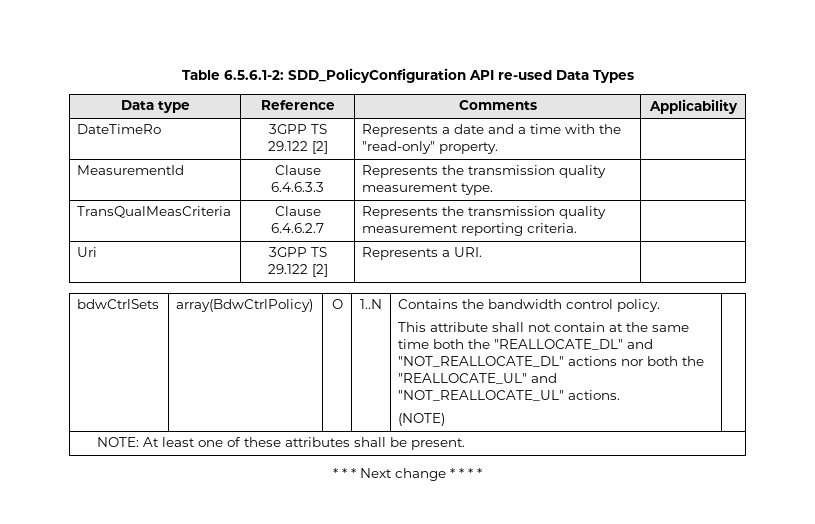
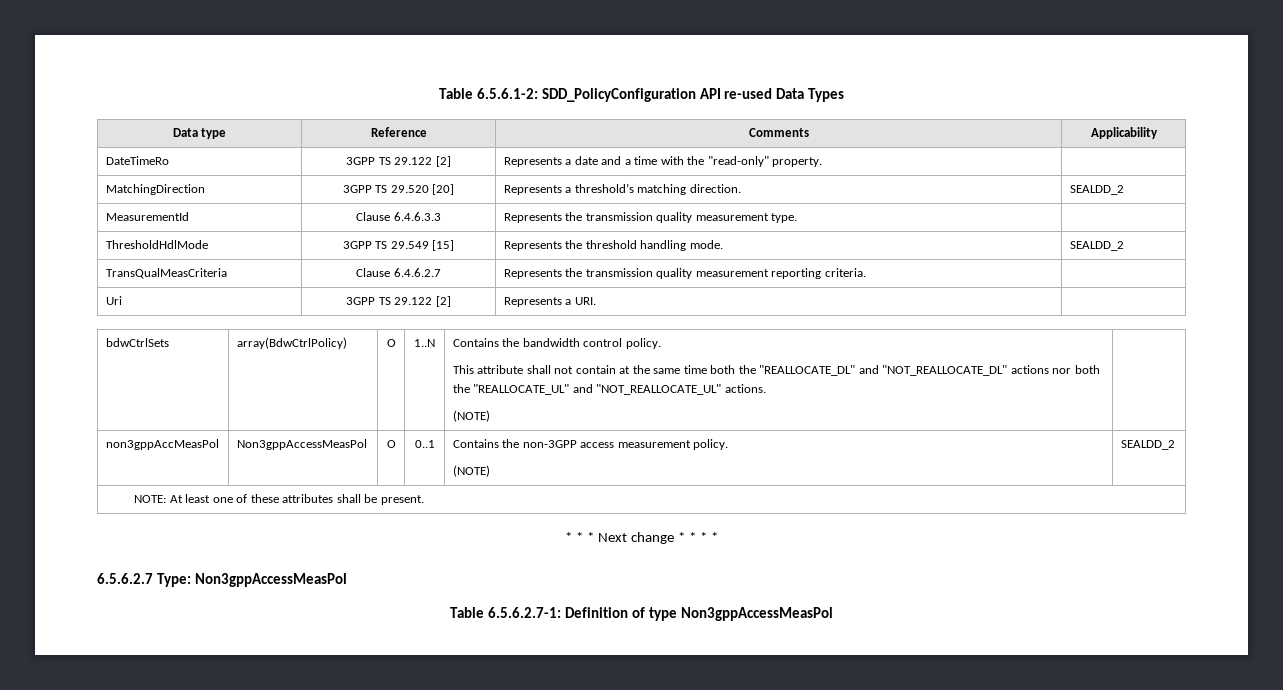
+ MatchingDirection | 3GPP TS 29.520 [20] | Represents a threshold’s matching direction. | SEALDD_2
+ ThresholdHdlMode | 3GPP TS 29.549 [15] | Represents the threshold handling mode. | SEALDD_2
+ non3gppAccMeasPol | Non3gppAccessMeasPol | O | 0..1 | Contains the non-3GPP access measurement policy.
+ (NOTE) | SEALDD_2
+ 6.5.6.2.7 Type: Non3gppAccessMeasPol
+ Table 6.5.6.2.7-1: Definition of type Non3gppAccessMeasPol

